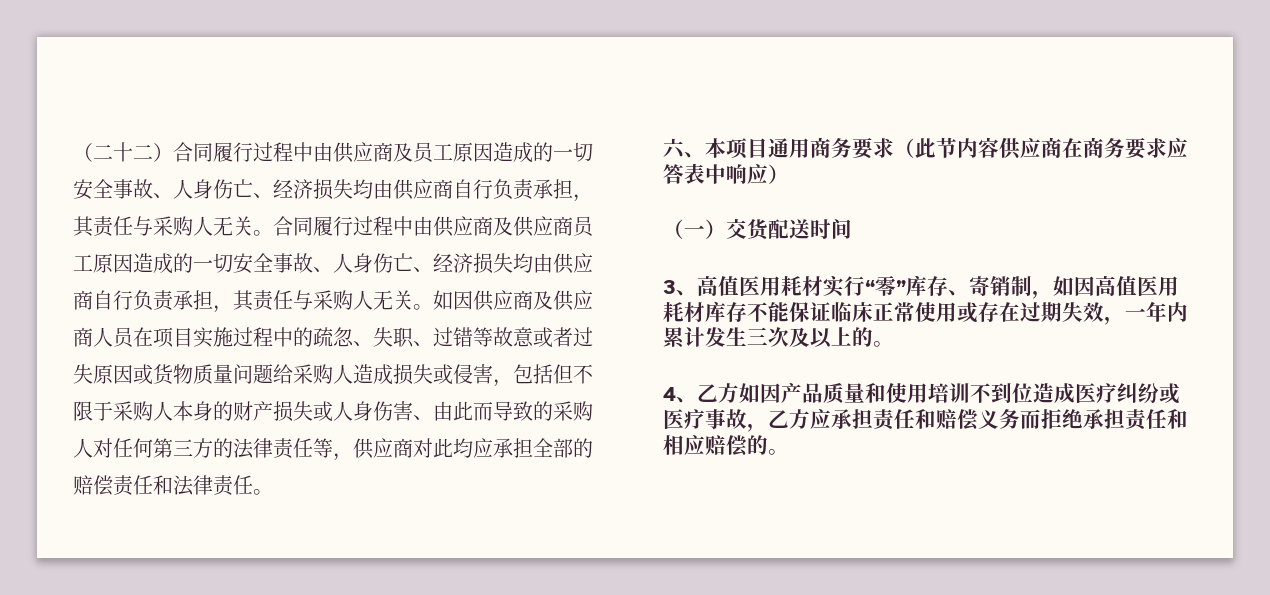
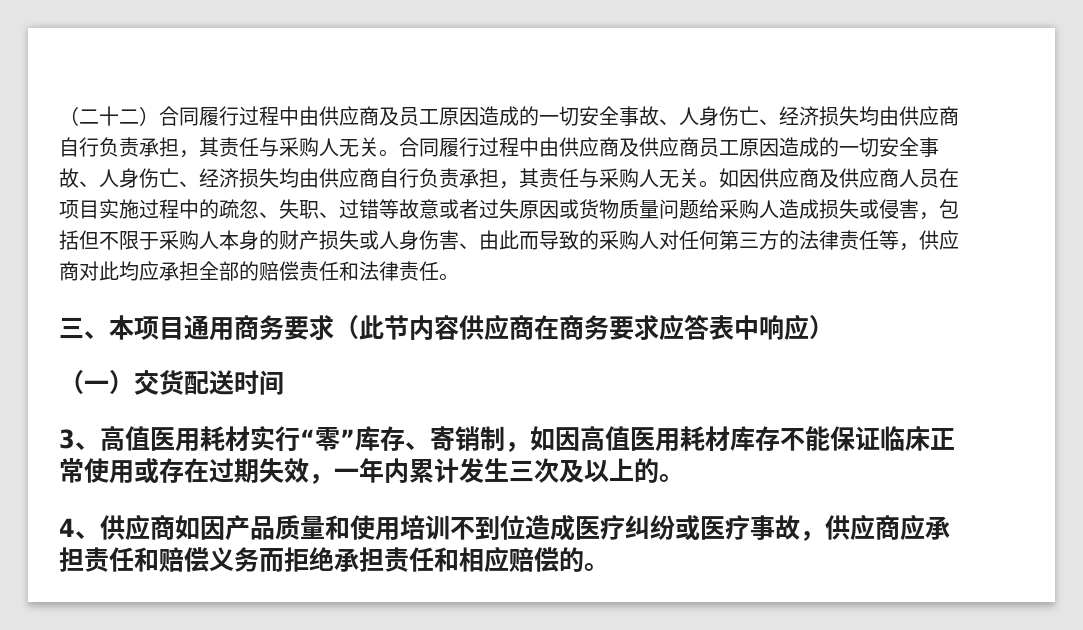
- 六、本项目通用商务要求（此节内容供应商在商务要求应答表中响应）
+ 三、本项目通用商务要求（此节内容供应商在商务要求应答表中响应）
- 4、乙方如因产品质量和使用培训不到位造成医疗纠纷或医疗事故，乙方应承担责任和赔偿义务而拒绝承担责任和相应赔偿的。
+ 4、供应商如因产品质量和使用培训不到位造成医疗纠纷或医疗事故，供应商应承担责任和赔偿义务而拒绝承担责任和相应赔偿的。

